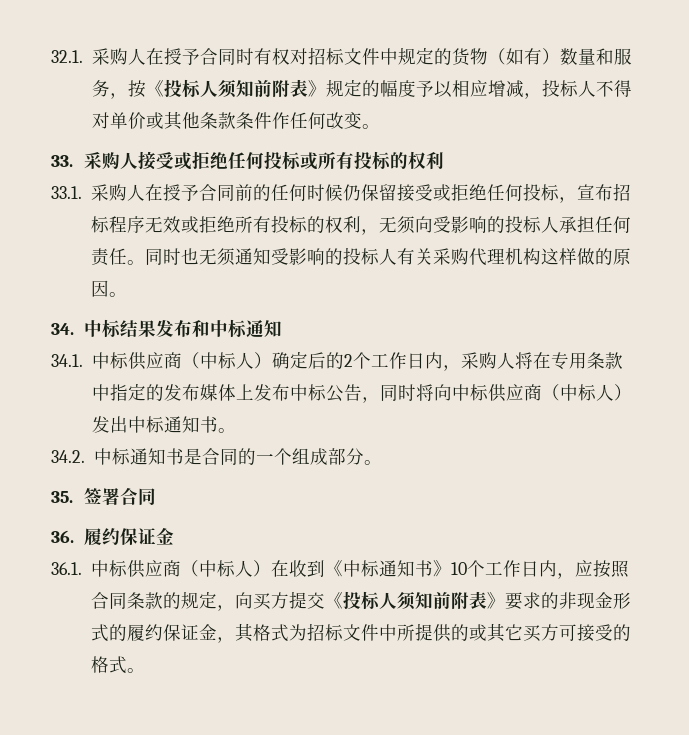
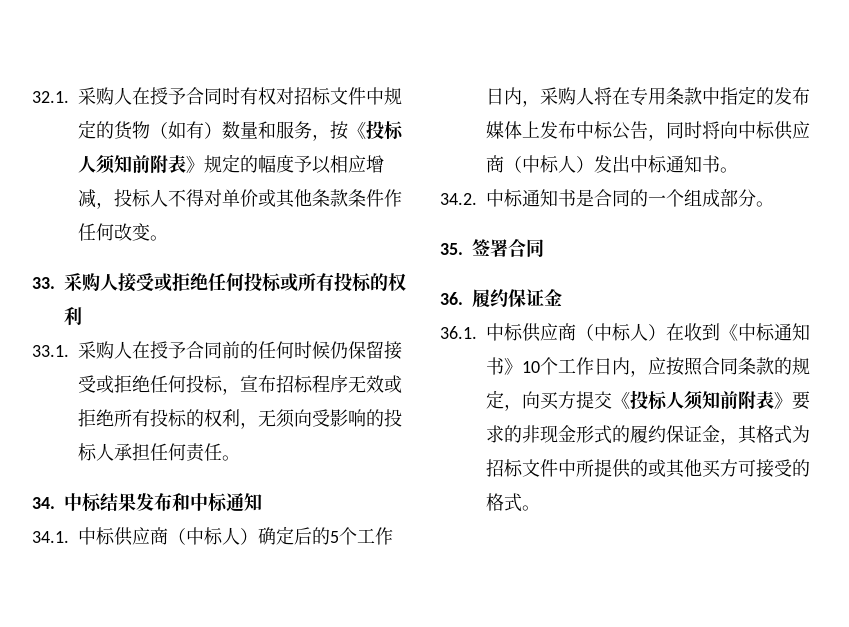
- 同时也无须通知受影响的投标人有关采购代理机构这样做的原因。
- 34.1.中标供应商（中标人）确定后的2个工作日内，采购人将在专用条款中指定的发布媒体上发布中标公告，同时将向中标供应商（中标人）发出中标通知书。
+ 34.1.中标供应商（中标人）确定后的5个工作日内，采购人将在专用条款中指定的发布媒体上发布中标公告，同时将向中标供应商（中标人）发出中标通知书。
- 36.1.中标供应商（中标人）在收到《中标通知书》10个工作日内，应按照合同条款的规定，向买方提交《投标人须知前附表》要求的非现金形式的履约保证金，其格式为招标文件中所提供的或其它买方可接受的格式。
+ 36.1.中标供应商（中标人）在收到《中标通知书》10个工作日内，应按照合同条款的规定，向买方提交《投标人须知前附表》要求的非现金形式的履约保证金，其格式为招标文件中所提供的或其他买方可接受的格式。

